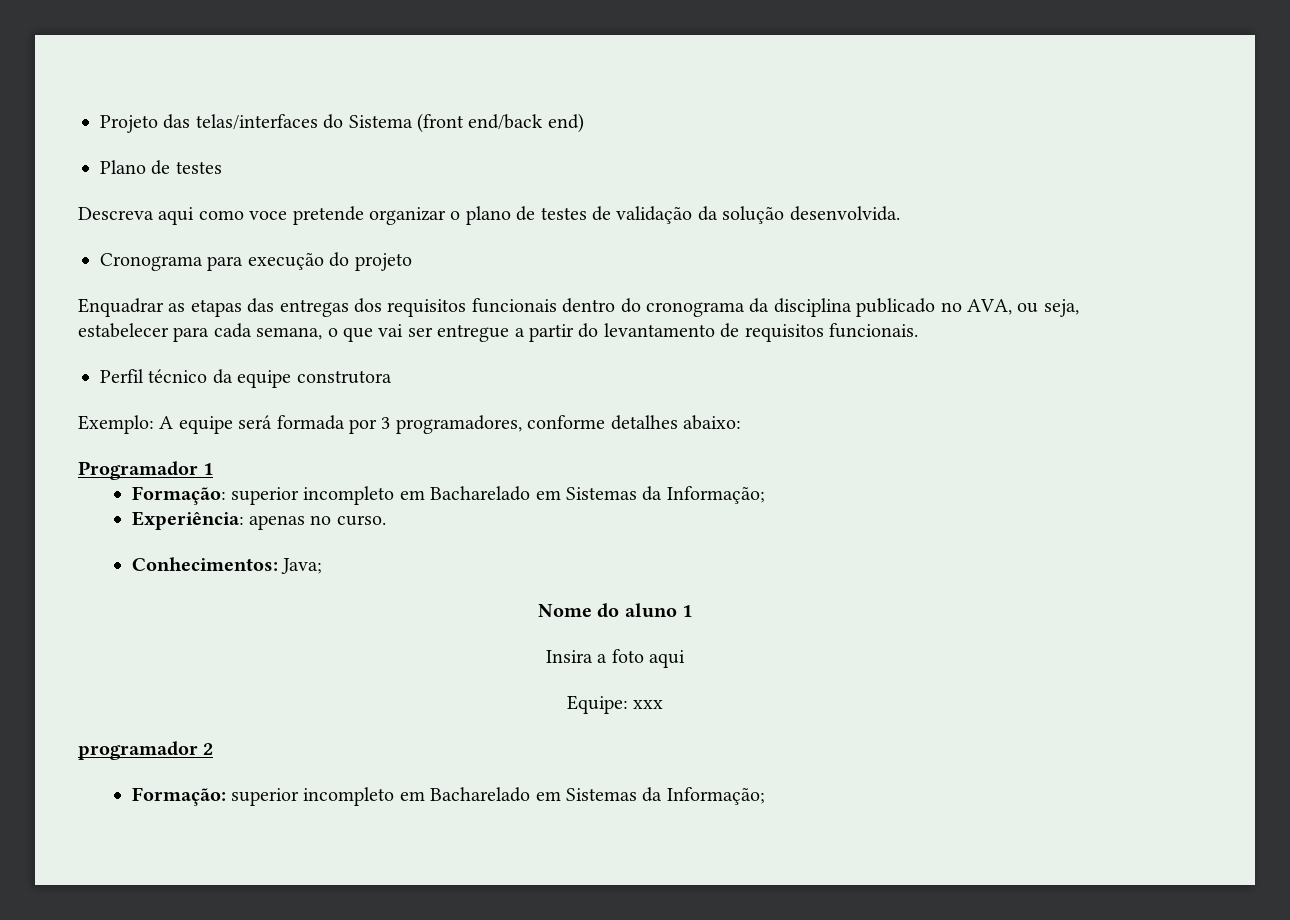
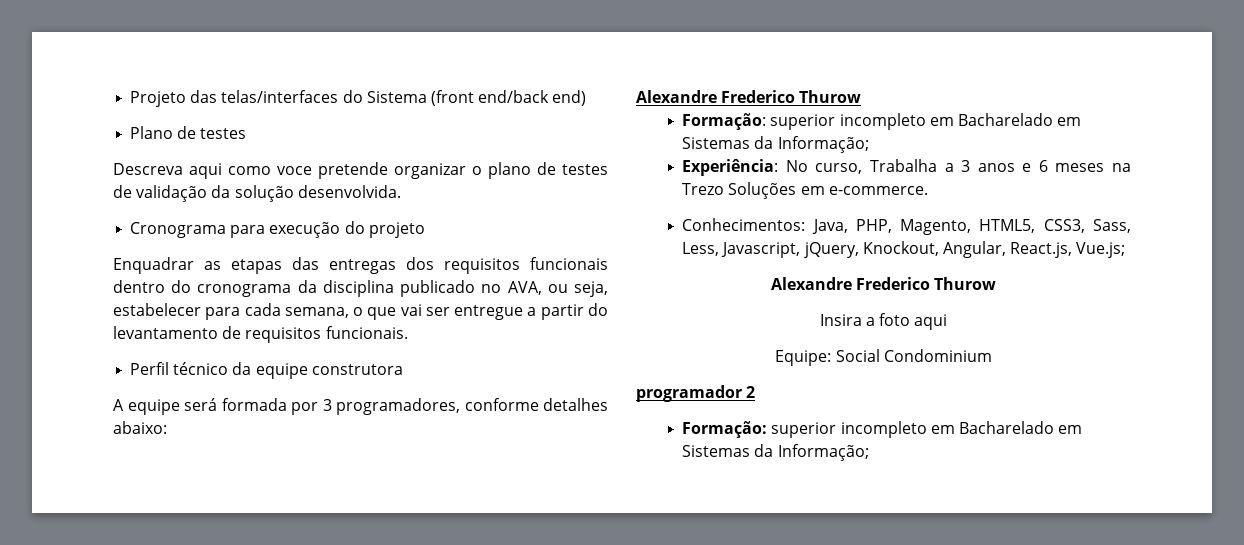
- Exemplo: A equipe será formada por 3 programadores, conforme detalhes abaixo:
- Programador 1
+ A equipe será formada por 3 programadores, conforme detalhes abaixo:
+ Alexandre Frederico Thurow
- Experiência: apenas no curso.
- Conhecimentos: Java;
- Nome do aluno 1
+ Experiência: No curso, Trabalha a 3 anos e 6 meses na Trezo Soluções em e-commerce.
+ Conhecimentos: Java, PHP, Magento, HTML5, CSS3, Sass, Less, Javascript, jQuery, Knockout, Angular, React.js, Vue.js;
+ Alexandre Frederico Thurow
- Equipe: xxx
+ Equipe: Social Condominium

